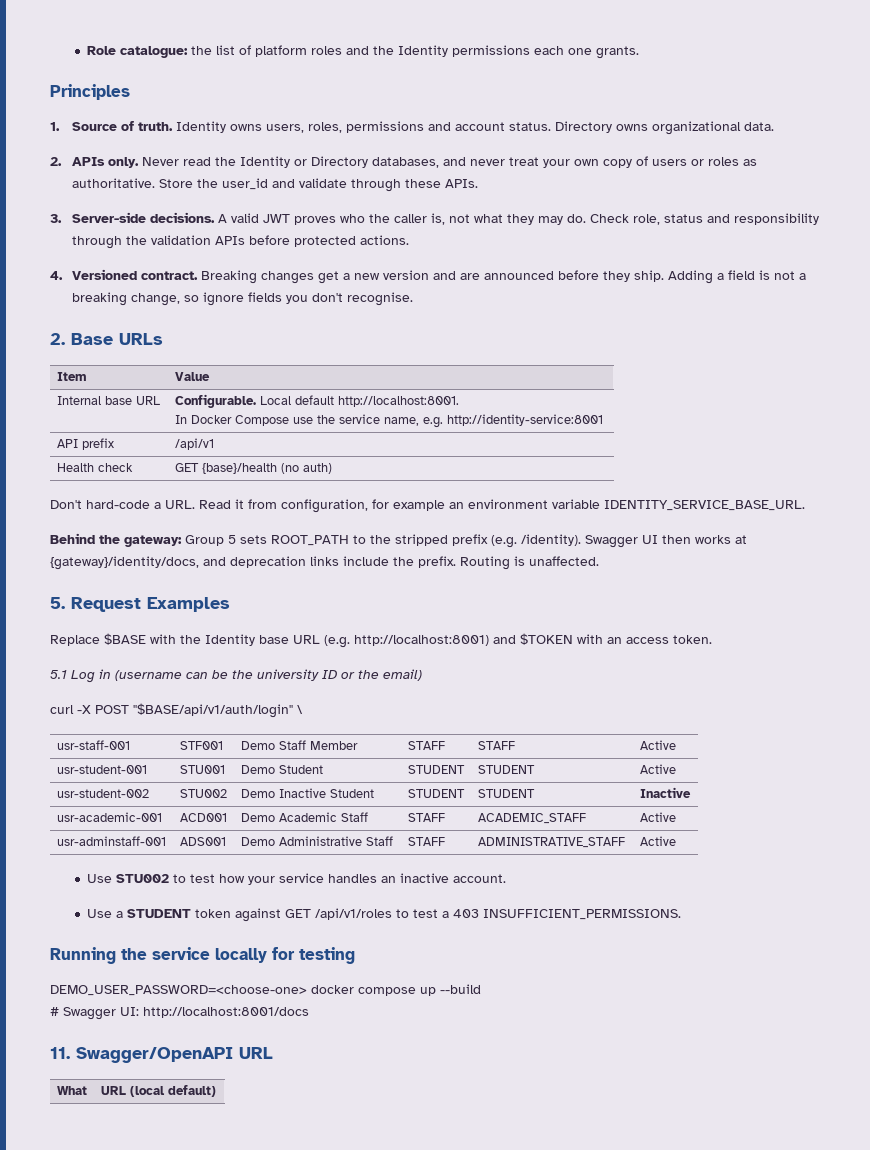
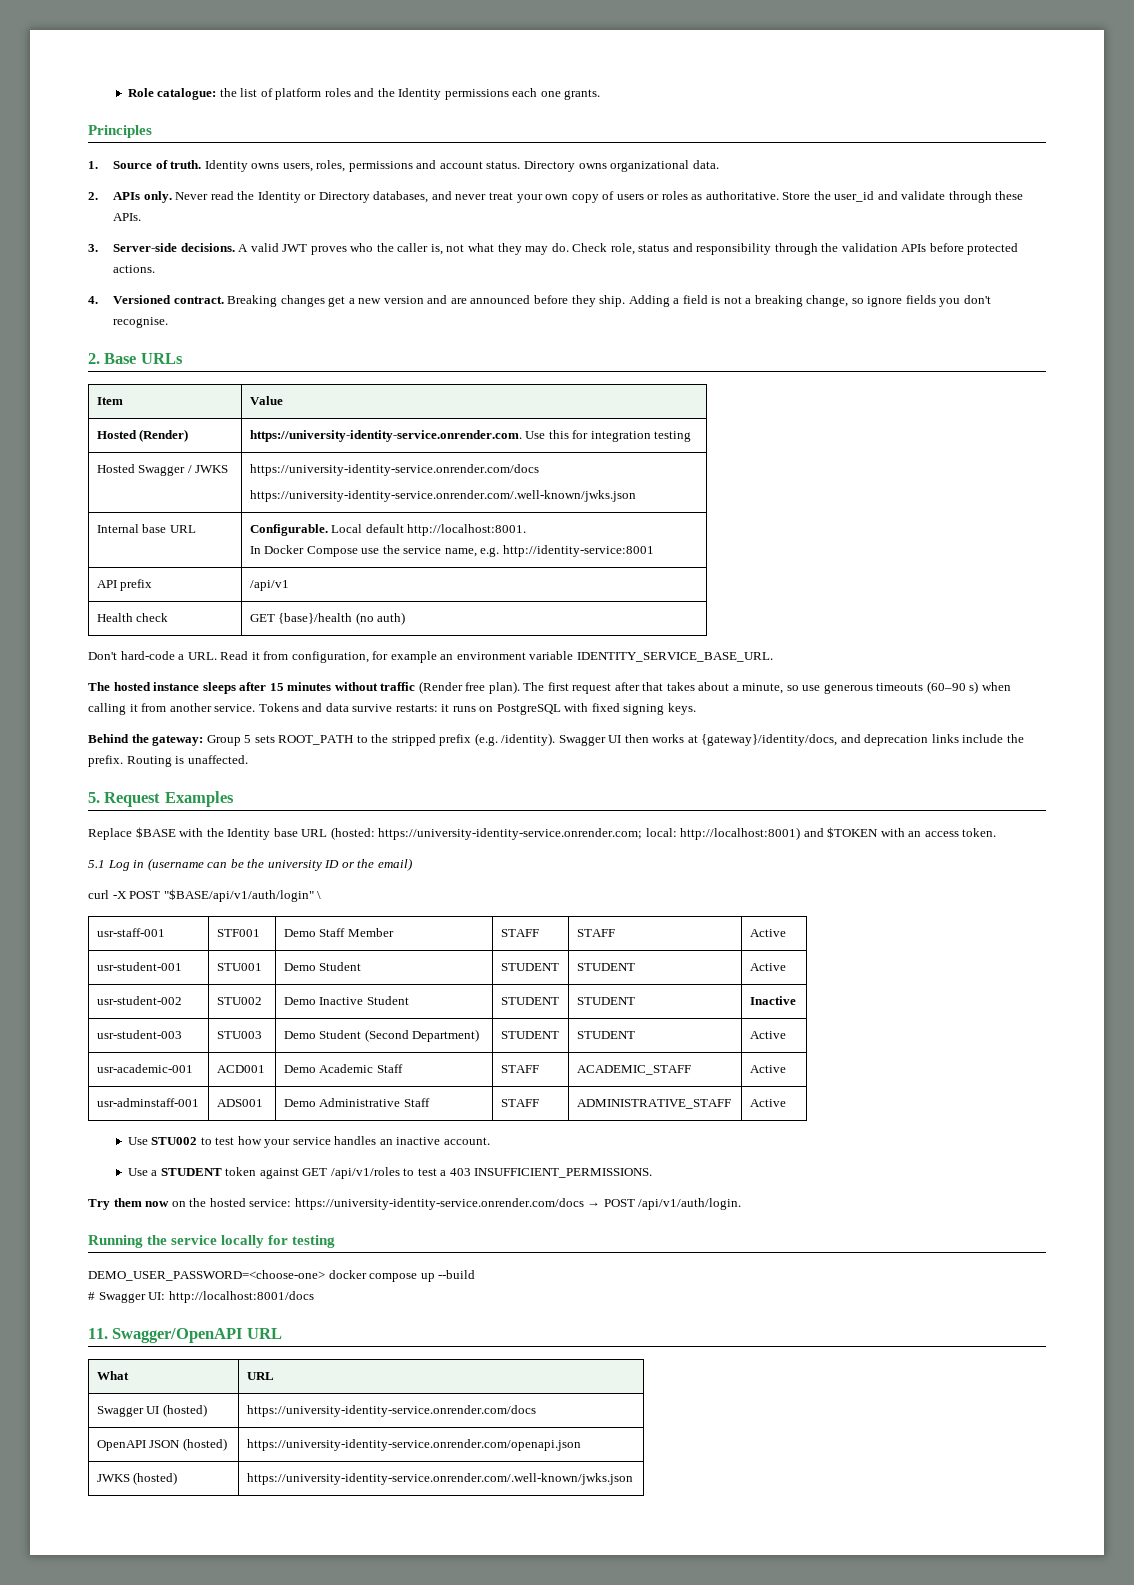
+ Hosted (Render) | https://university-identity-service.onrender.com. Use this for integration testing
+ Hosted Swagger / JWKS | https://university-identity-service.onrender.com/docs
+ https://university-identity-service.onrender.com/.well-known/jwks.json
+ The hosted instance sleeps after 15 minutes without traffic (Render free plan). The first request after that takes about a minute, so use generous timeouts (60–90 s) when calling it from another service. Tokens and data survive restarts: it runs on PostgreSQL with fixed signing keys.
- Replace $BASE with the Identity base URL (e.g. http://localhost:8001) and $TOKEN with an access token.
+ Replace $BASE with the Identity base URL (hosted: https://university-identity-service.onrender.com; local: http://localhost:8001) and $TOKEN with an access token.
+ usr-student-003 | STU003 | Demo Student (Second Department) | STUDENT | STUDENT | Active
+ Try them now on the hosted service: https://university-identity-service.onrender.com/docs → POST /api/v1/auth/login.
- What | URL (local default)
+ What | URL
+ Swagger UI (hosted) | https://university-identity-service.onrender.com/docs
+ OpenAPI JSON (hosted) | https://university-identity-service.onrender.com/openapi.json
+ JWKS (hosted) | https://university-identity-service.onrender.com/.well-known/jwks.json

